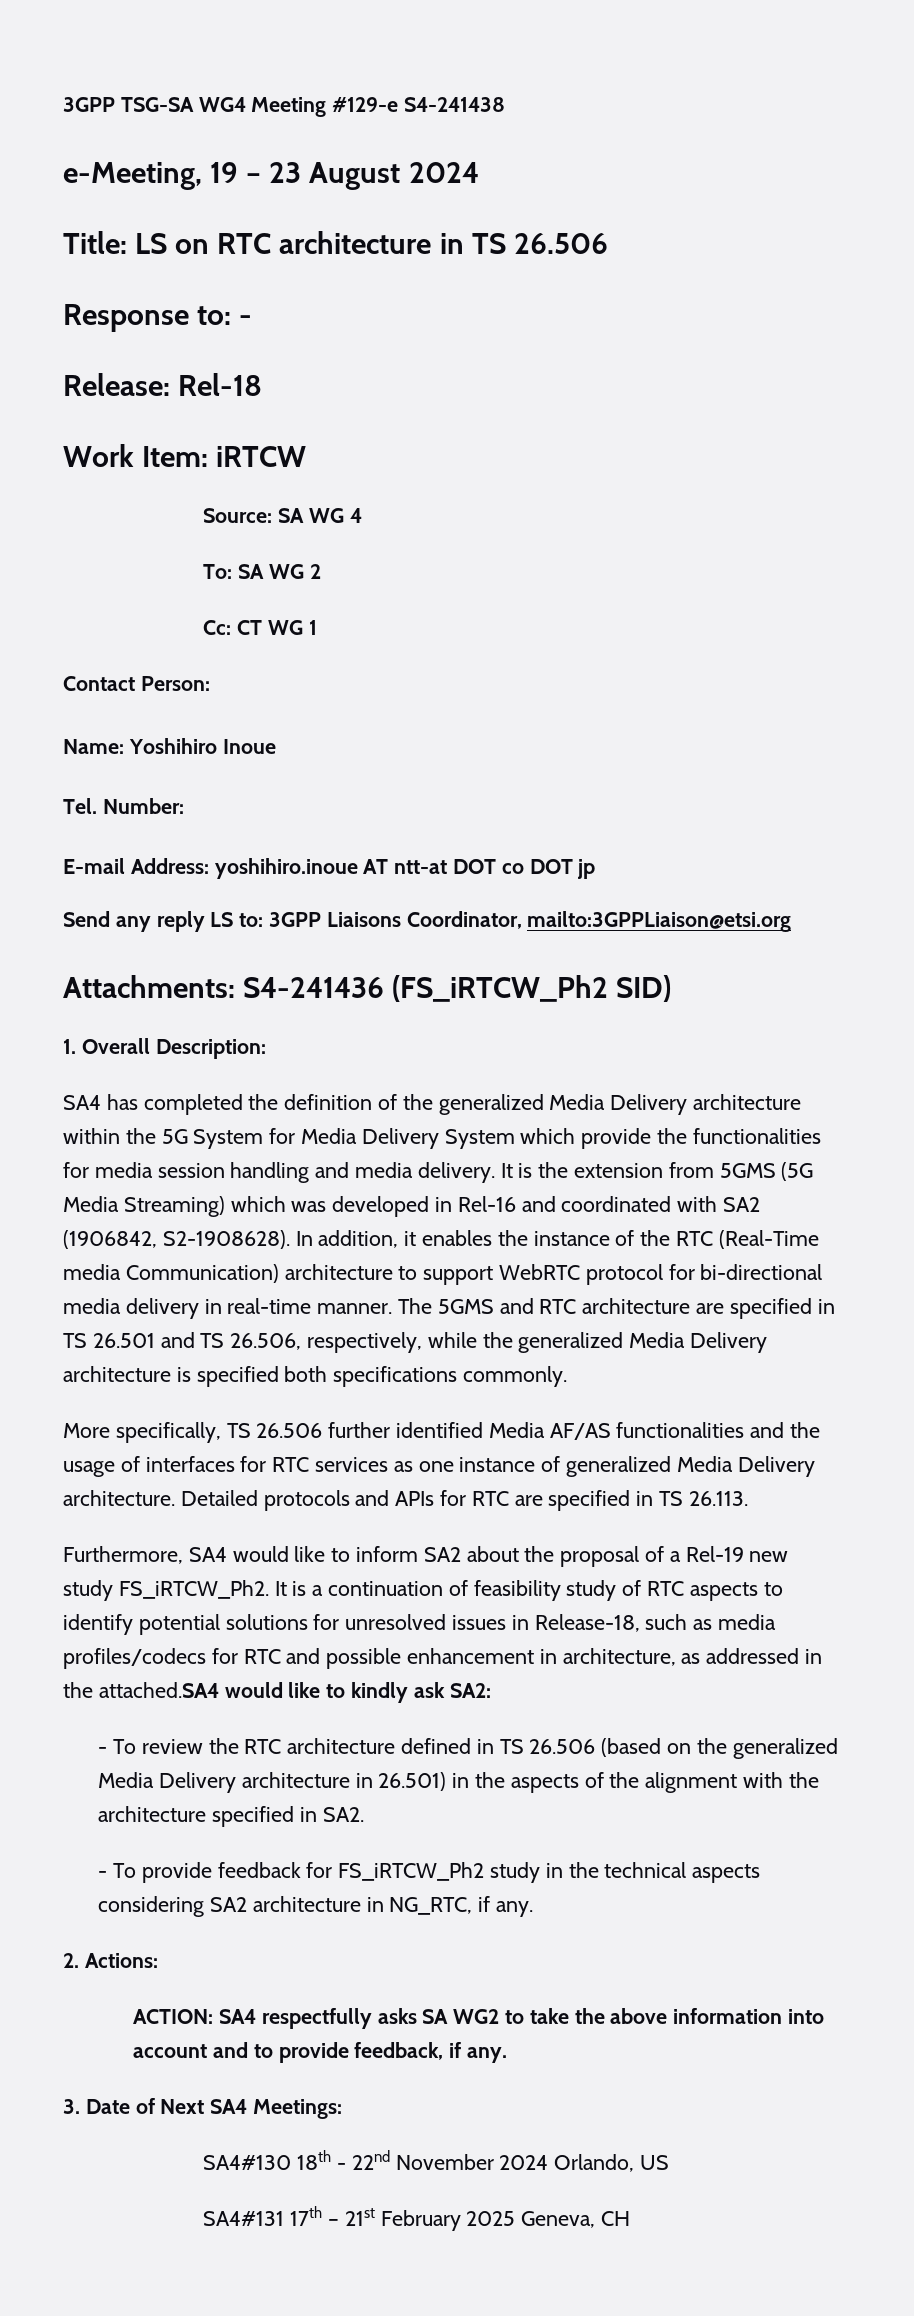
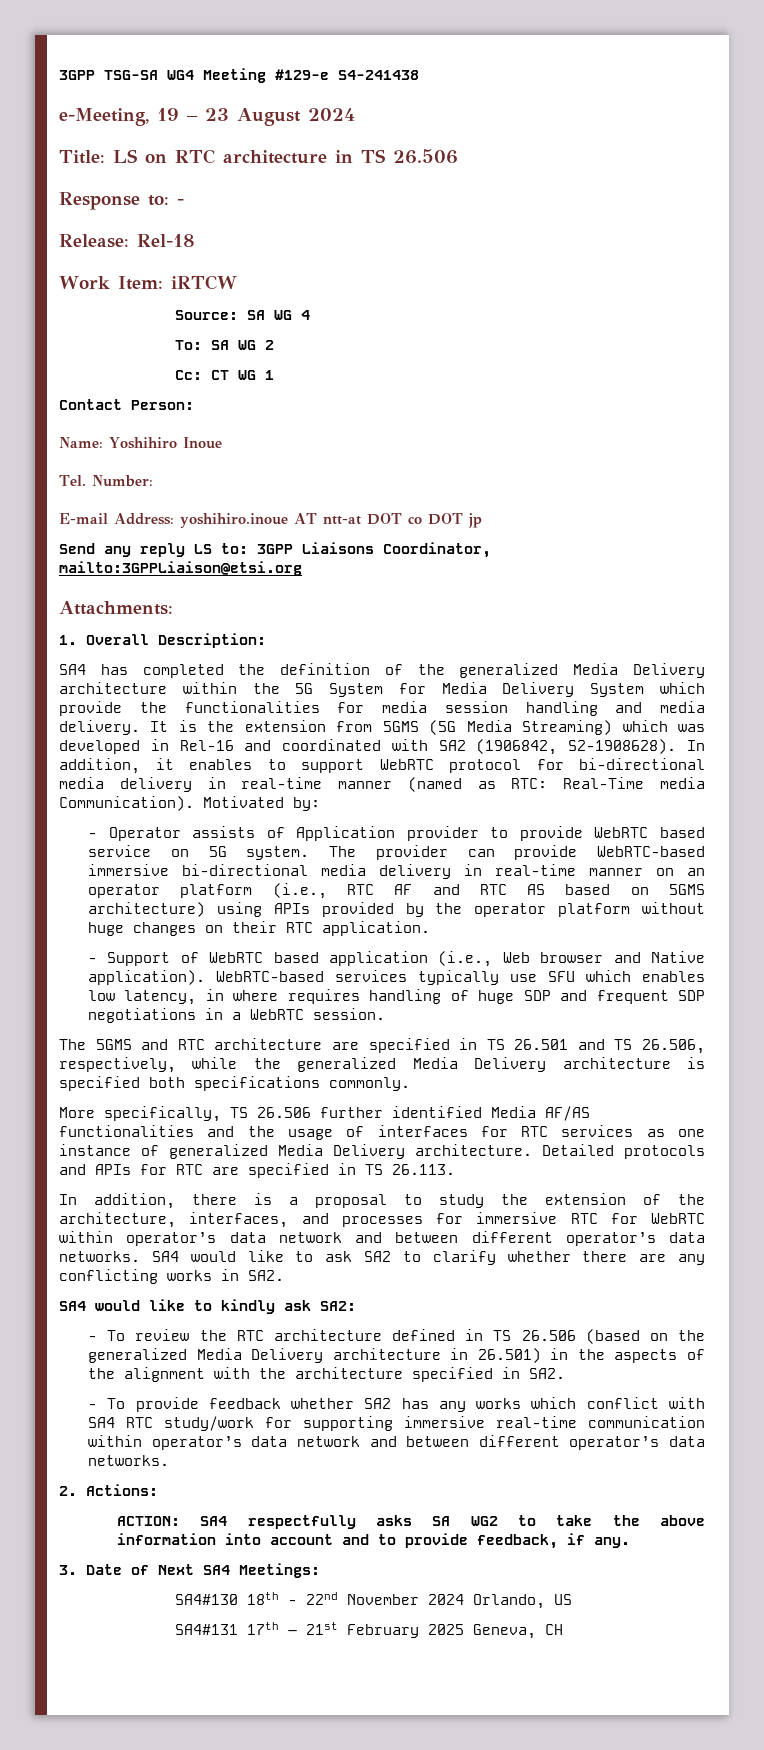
- Attachments: S4-241436 (FS_iRTCW_Ph2 SID)
+ Attachments:
- In addition, it enables the instance of the RTC (Real-Time media Communication) architecture to support WebRTC protocol for bi-directional media delivery in real-time manner. The 5GMS and RTC architecture are specified in TS 26.501 and TS 26.506, respectively, while the generalized Media Delivery architecture is specified both specifications commonly.
+ In addition, it enables to support WebRTC protocol for bi-directional media delivery in real-time manner (named as RTC: Real-Time media Communication). Motivated by:
+ - Operator assists of Application provider to provide WebRTC based service on 5G system. The provider can provide WebRTC-based immersive bi-directional media delivery in real-time manner on an operator platform (i.e., RTC AF and RTC AS based on 5GMS architecture) using APIs provided by the operator platform without huge changes on their RTC application.
+ - Support of WebRTC based application (i.e., Web browser and Native application). WebRTC-based services typically use SFU which enables low latency, in where requires handling of huge SDP and frequent SDP negotiations in a WebRTC session.
+ The 5GMS and RTC architecture are specified in TS 26.501 and TS 26.506, respectively, while the generalized Media Delivery architecture is specified both specifications commonly.
- Furthermore, SA4 would like to inform SA2 about the proposal of a Rel-19 new study FS_iRTCW_Ph2. It is a continuation of feasibility study of RTC aspects to identify potential solutions for unresolved issues in Release-18, such as media profiles/codecs for RTC and possible enhancement in architecture, as addressed in the attached.SA4 would like to kindly ask SA2:
+ In addition, there is a proposal to study the extension of the architecture, interfaces, and processes for immersive RTC for WebRTC within operator’s data network and between different operator’s data networks. SA4 would like to ask SA2 to clarify whether there are any conflicting works in SA2.
+ SA4 would like to kindly ask SA2:
- - To provide feedback for FS_iRTCW_Ph2 study in the technical aspects considering SA2 architecture in NG_RTC, if any.
+ - To provide feedback whether SA2 has any works which conflict with SA4 RTC study/work for supporting immersive real-time communication within operator’s data network and between different operator’s data networks.

